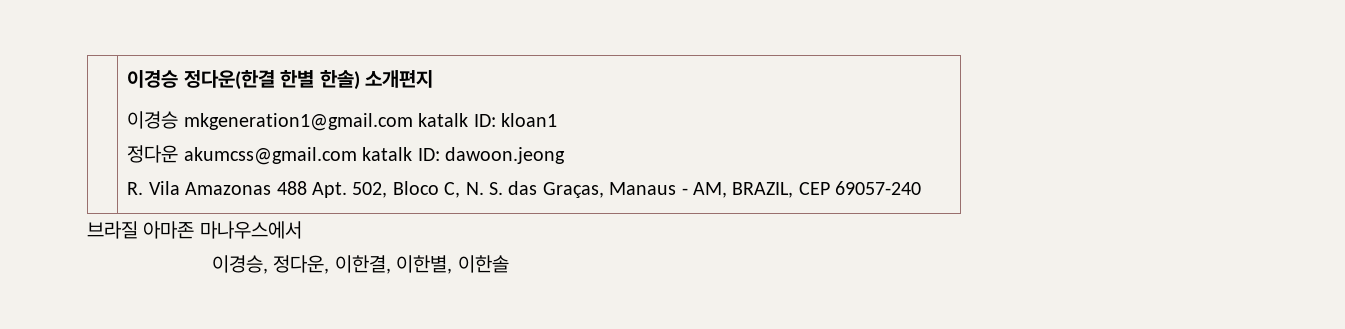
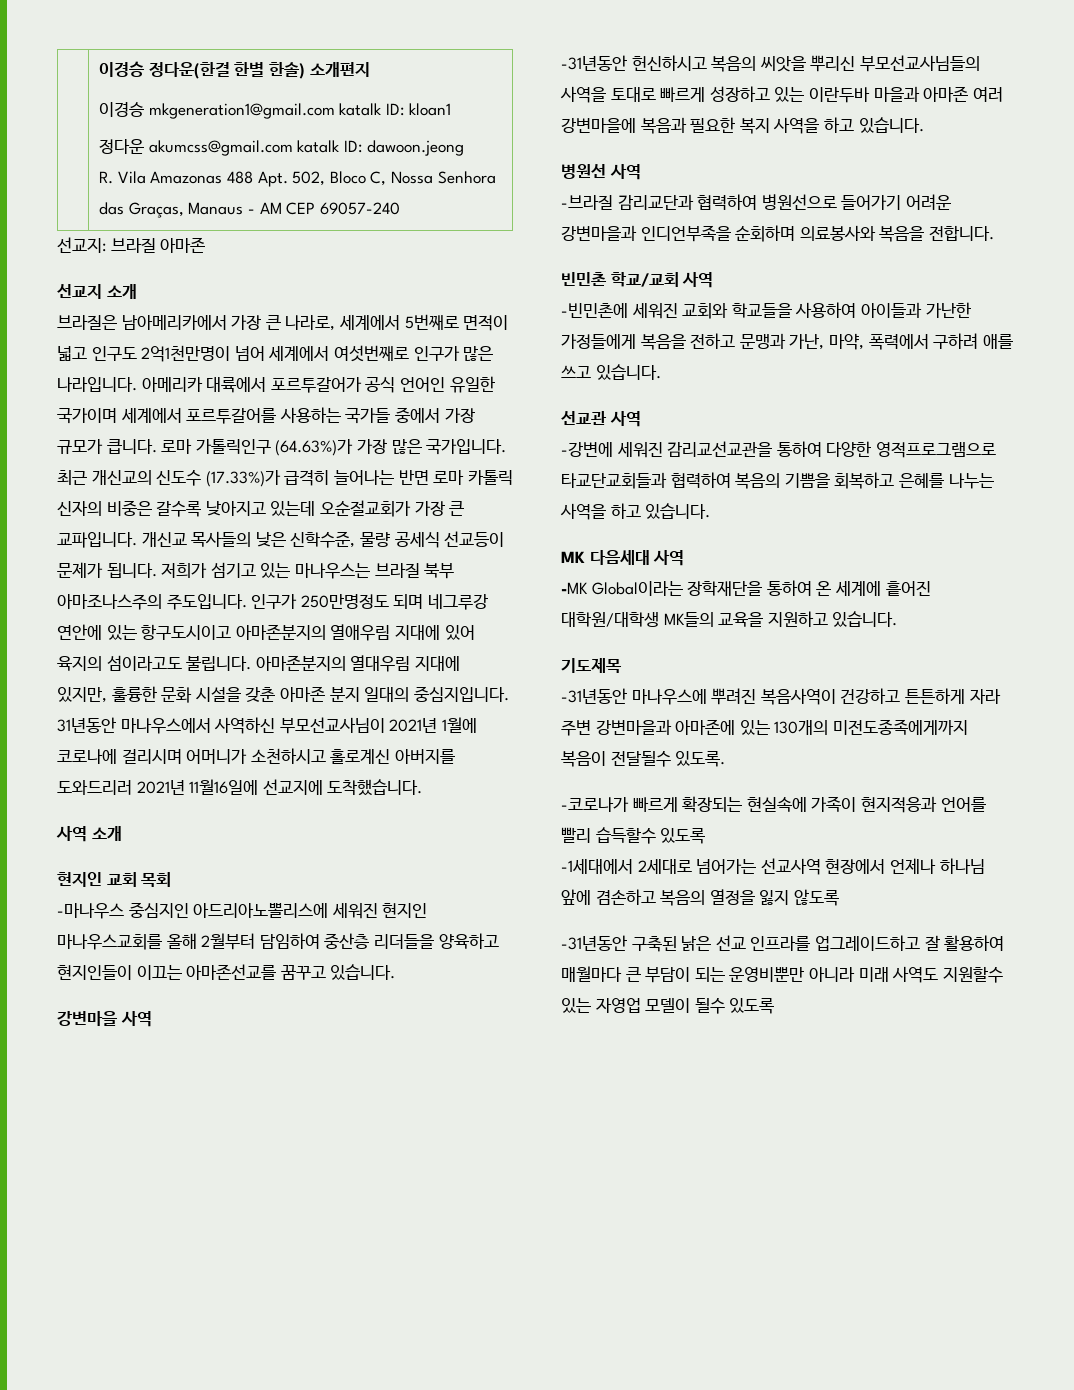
  | 이경승 정다운(한결 한별 한솔) 소개편지
  이경승 mkgeneration1@gmail.com katalk ID: kloan1
  정다운 akumcss@gmail.com katalk ID: dawoon.jeong
- R. Vila Amazonas 488 Apt. 502, Bloco C, N. S. das Graças, Manaus - AM, BRAZIL, CEP 69057-240
+ R. Vila Amazonas 488 Apt. 502, Bloco C, Nossa Senhora das Graças, Manaus - AM CEP 69057-240
- 브라질 아마존 마나우스에서
- 이경승, 정다운, 이한결, 이한별, 이한솔
+ 선교지: 브라질 아마존
+ 선교지 소개
+ 브라질은 남아메리카에서 가장 큰 나라로, 세계에서 5번째로 면적이 넓고 인구도 2억1천만명이 넘어 세계에서 여섯번째로 인구가 많은 나라입니다. 아메리카 대륙에서 포르투갈어가 공식 언어인 유일한 국가이며 세계에서 포르투갈어를 사용하는 국가들 중에서 가장 규모가 큽니다. 로마 가톨릭인구 (64.63%)가 가장 많은 국가입니다. 최근 개신교의 신도수 (17.33%)가 급격히 늘어나는 반면 로마 카톨릭 신자의 비중은 갈수록 낮아지고 있는데 오순절교회가 가장 큰 교파입니다. 개신교 목사들의 낮은 신학수준, 물량 공세식 선교등이 문제가 됩니다. 저희가 섬기고 있는 마나우스는 브라질 북부 아마조나스주의 주도입니다. 인구가 250만명정도 되며 네그루강 연안에 있는 항구도시이고 아마존분지의 열애우림 지대에 있어 육지의 섬이라고도 불립니다. 아마존분지의 열대우림 지대에 있지만, 훌륭한 문화 시설을 갖춘 아마존 분지 일대의 중심지입니다. 31년동안 마나우스에서 사역하신 부모선교사님이 2021년 1월에 코로나에 걸리시며 어머니가 소천하시고 홀로계신 아버지를 도와드리러 2021년 11월16일에 선교지에 도착했습니다.
+ 사역 소개
+ 현지인 교회 목회
+ -마나우스 중심지인 아드리아노뽈리스에 세워진 현지인 마나우스교회를 올해 2월부터 담임하여 중산층 리더들을 양육하고 현지인들이 이끄는 아마존선교를 꿈꾸고 있습니다.
+ 강변마을 사역
+ -31년동안 헌신하시고 복음의 씨앗을 뿌리신 부모선교사님들의 사역을 토대로 빠르게 성장하고 있는 이란두바 마을과 아마존 여러 강변마을에 복음과 필요한 복지 사역을 하고 있습니다.
+ 병원선 사역
+ -브라질 감리교단과 협력하여 병원선으로 들어가기 어려운 강변마을과 인디언부족을 순회하며 의료봉사와 복음을 전합니다.
+ 빈민촌 학교/교회 사역
+ -빈민촌에 세워진 교회와 학교들을 사용하여 아이들과 가난한 가정들에게 복음을 전하고 문맹과 가난, 마약, 폭력에서 구하려 애를 쓰고 있습니다.
+ 선교관 사역
+ -강변에 세워진 감리교선교관을 통하여 다양한 영적프로그램으로 타교단교회들과 협력하여 복음의 기쁨을 회복하고 은혜를 나누는 사역을 하고 있습니다.
+ MK 다음세대 사역
+ -MK Global이라는 장학재단을 통하여 온 세계에 흩어진 대학원/대학생 MK들의 교육을 지원하고 있습니다.
+ 기도제목
+ -31년동안 마나우스에 뿌려진 복음사역이 건강하고 튼튼하게 자라 주변 강변마을과 아마존에 있는 130개의 미전도종족에게까지 복음이 전달될수 있도록.
+ -코로나가 빠르게 확장되는 현실속에 가족이 현지적응과 언어를 빨리 습득할수 있도록
+ -1세대에서 2세대로 넘어가는 선교사역 현장에서 언제나 하나님 앞에 겸손하고 복음의 열정을 잃지 않도록
+ -31년동안 구축된 낡은 선교 인프라를 업그레이드하고 잘 활용하여 매월마다 큰 부담이 되는 운영비뿐만 아니라 미래 사역도 지원할수 있는 자영업 모델이 될수 있도록

